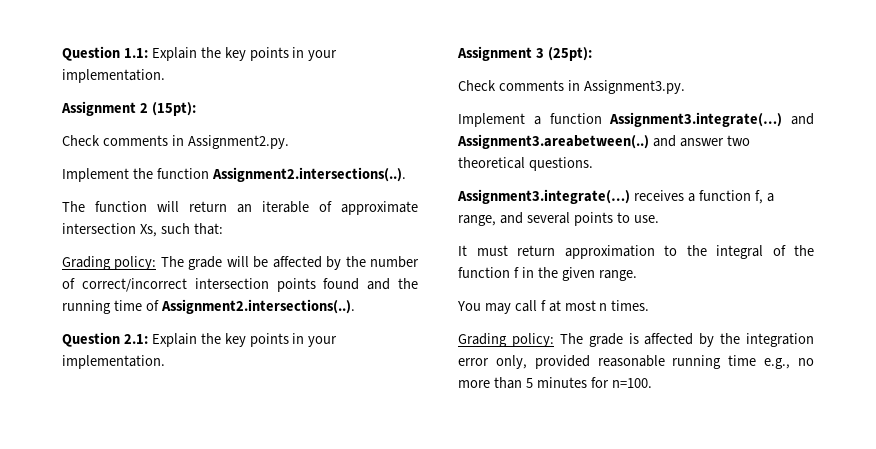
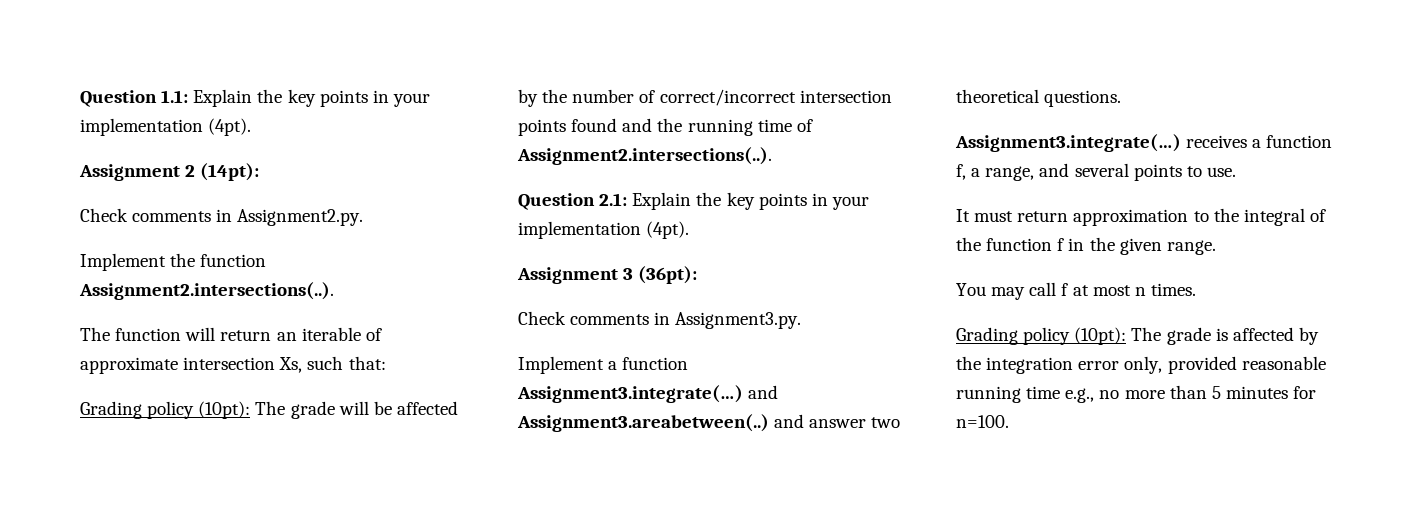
- Question 1.1: Explain the key points in your implementation.
+ Question 1.1: Explain the key points in your implementation (4pt).
- Assignment 2 (15pt):
+ Assignment 2 (14pt):
- Grading policy: The grade will be affected by the number of correct/incorrect intersection points found and the running time of Assignment2.intersections(..).
+ Grading policy (10pt): The grade will be affected by the number of correct/incorrect intersection points found and the running time of Assignment2.intersections(..).
- Question 2.1: Explain the key points in your implementation.
+ Question 2.1: Explain the key points in your implementation (4pt).
- Assignment 3 (25pt):
+ Assignment 3 (36pt):
- Grading policy: The grade is affected by the integration error only, provided reasonable running time e.g., no more than 5 minutes for n=100.
+ Grading policy (10pt): The grade is affected by the integration error only, provided reasonable running time e.g., no more than 5 minutes for n=100.

